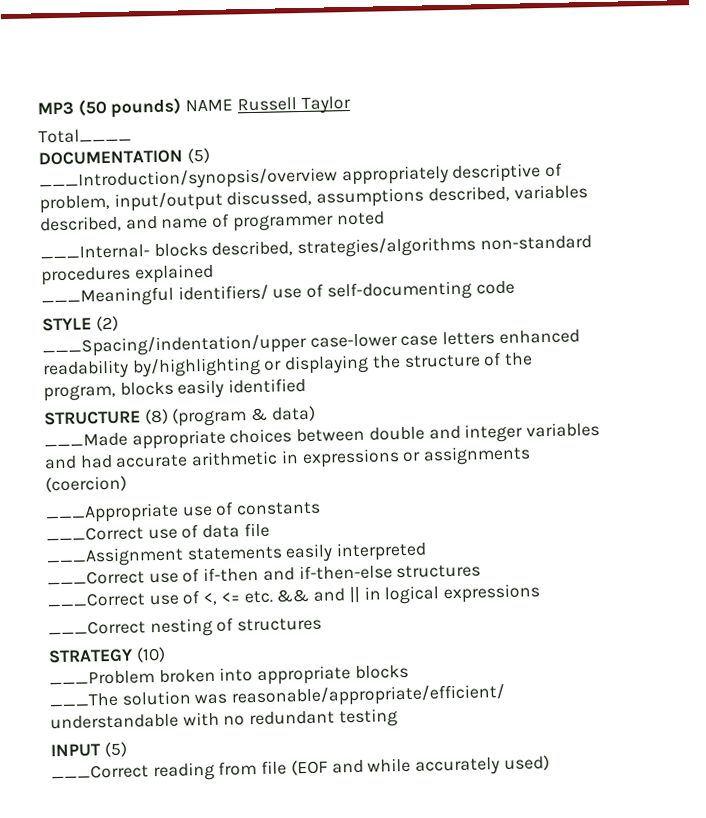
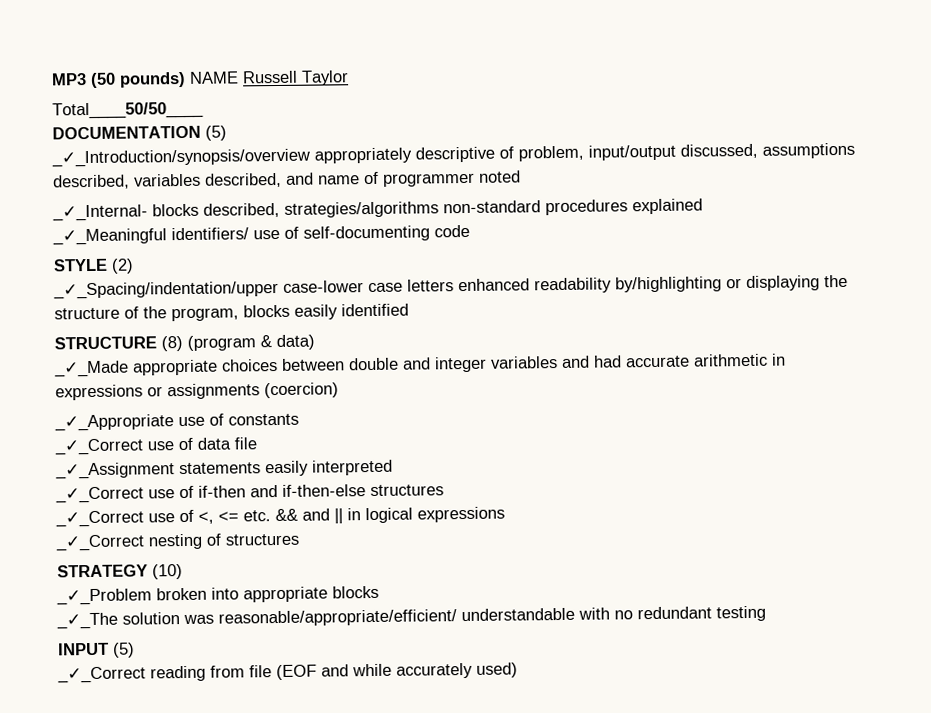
- Total____
+ Total____50/50____
- ___Introduction/synopsis/overview appropriately descriptive of problem, input/output discussed, assumptions described, variables described, and name of programmer noted
+ _✓_Introduction/synopsis/overview appropriately descriptive of problem, input/output discussed, assumptions described, variables described, and name of programmer noted
- ___Internal- blocks described, strategies/algorithms non-standard procedures explained
+ _✓_Internal- blocks described, strategies/algorithms non-standard procedures explained
- ___Meaningful identifiers/ use of self-documenting code
+ _✓_Meaningful identifiers/ use of self-documenting code
- ___Spacing/indentation/upper case-lower case letters enhanced readability by/highlighting or displaying the structure of the program, blocks easily identified
+ _✓_Spacing/indentation/upper case-lower case letters enhanced readability by/highlighting or displaying the structure of the program, blocks easily identified
- ___Made appropriate choices between double and integer variables and had accurate arithmetic in expressions or assignments (coercion)
+ _✓_Made appropriate choices between double and integer variables and had accurate arithmetic in expressions or assignments (coercion)
- ___Appropriate use of constants
+ _✓_Appropriate use of constants
- ___Correct use of data file
+ _✓_Correct use of data file
- ___Assignment statements easily interpreted
+ _✓_Assignment statements easily interpreted
- ___Correct use of if-then and if-then-else structures
+ _✓_Correct use of if-then and if-then-else structures
- ___Correct use of <, <= etc. && and || in logical expressions
+ _✓_Correct use of <, <= etc. && and || in logical expressions
- ___Correct nesting of structures
+ _✓_Correct nesting of structures
- ___Problem broken into appropriate blocks
+ _✓_Problem broken into appropriate blocks
- ___The solution was reasonable/appropriate/efficient/ understandable with no redundant testing
+ _✓_The solution was reasonable/appropriate/efficient/ understandable with no redundant testing
- ___Correct reading from file (EOF and while accurately used)
+ _✓_Correct reading from file (EOF and while accurately used)

